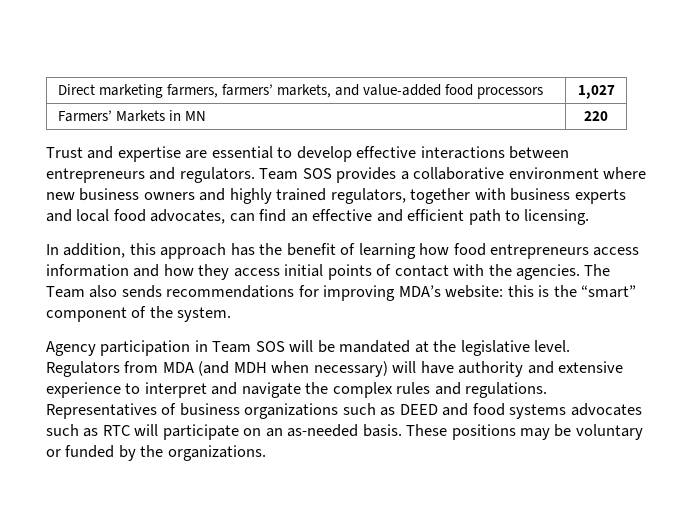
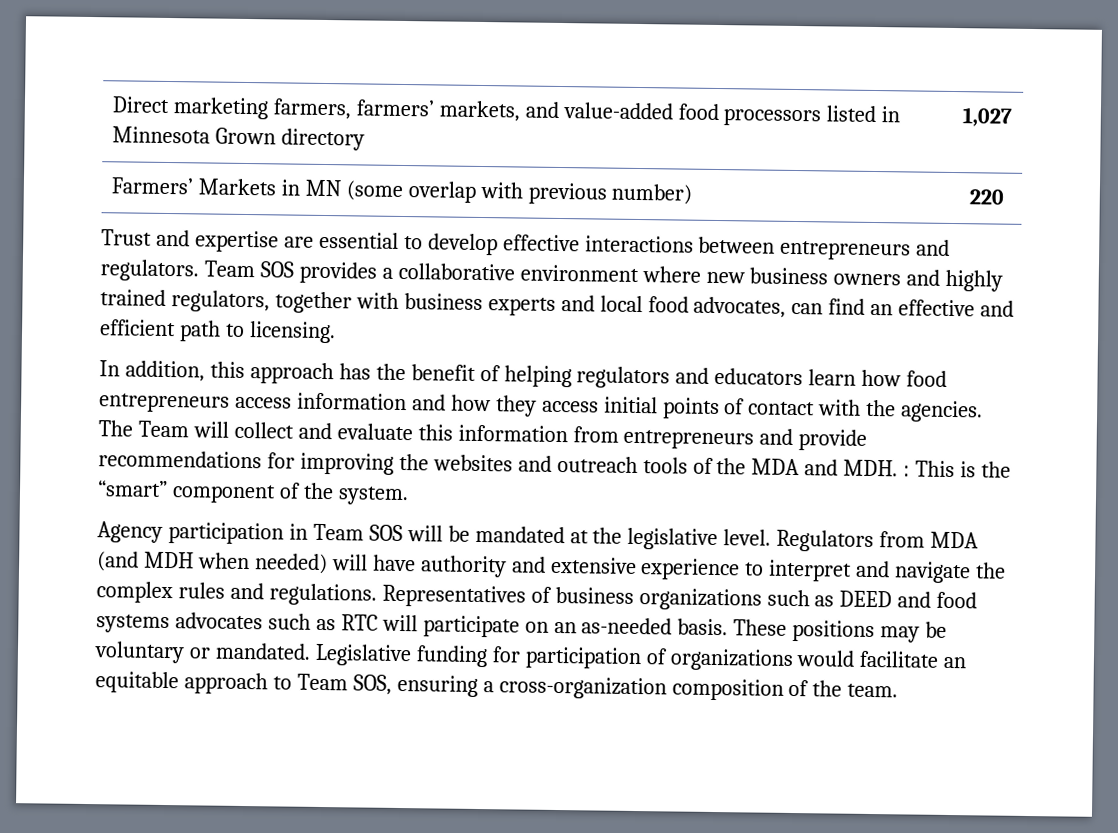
- Direct marketing farmers, farmers’ markets, and value-added food processors | 1,027
+ Direct marketing farmers, farmers’ markets, and value-added food processors listed in Minnesota Grown directory | 1,027
- Farmers’ Markets in MN | 220
+ Farmers’ Markets in MN (some overlap with previous number) | 220
- In addition, this approach has the benefit of learning how food entrepreneurs access information and how they access initial points of contact with the agencies.
+ In addition, this approach has the benefit of helping regulators and educators learn how food entrepreneurs access information and how they access initial points of contact with the agencies.
- The Team also sends recommendations for improving MDA’s website: this is the “smart” component of the system.
+ The Team will collect and evaluate this information from entrepreneurs and provide recommendations for improving the websites and outreach tools of the MDA and MDH. : This is the “smart” component of the system.
- Regulators from MDA (and MDH when necessary) will have authority and extensive experience to interpret and navigate the complex rules and regulations.
+ Regulators from MDA (and MDH when needed) will have authority and extensive experience to interpret and navigate the complex rules and regulations.
- These positions may be voluntary or funded by the organizations.
+ These positions may be voluntary or mandated. Legislative funding for participation of organizations would facilitate an equitable approach to Team SOS, ensuring a cross-organization composition of the team.

